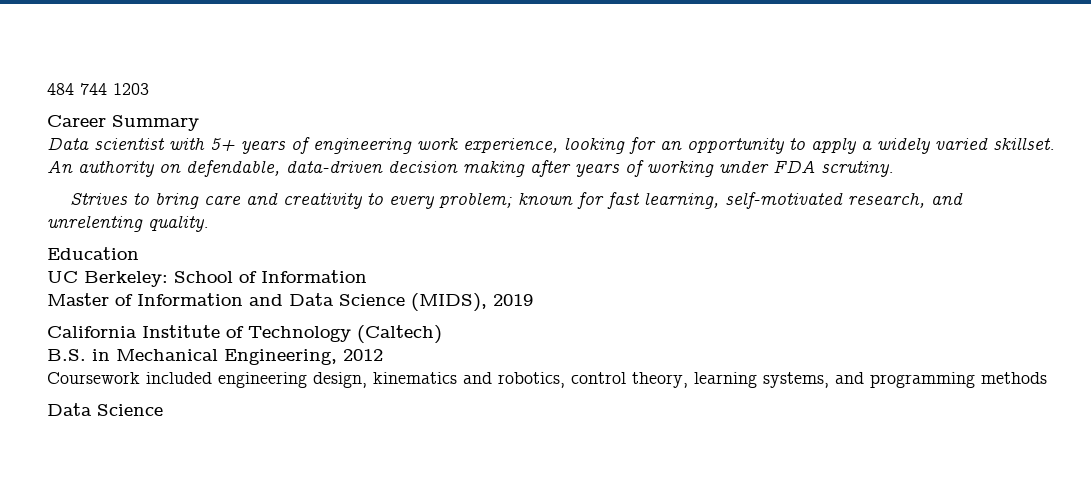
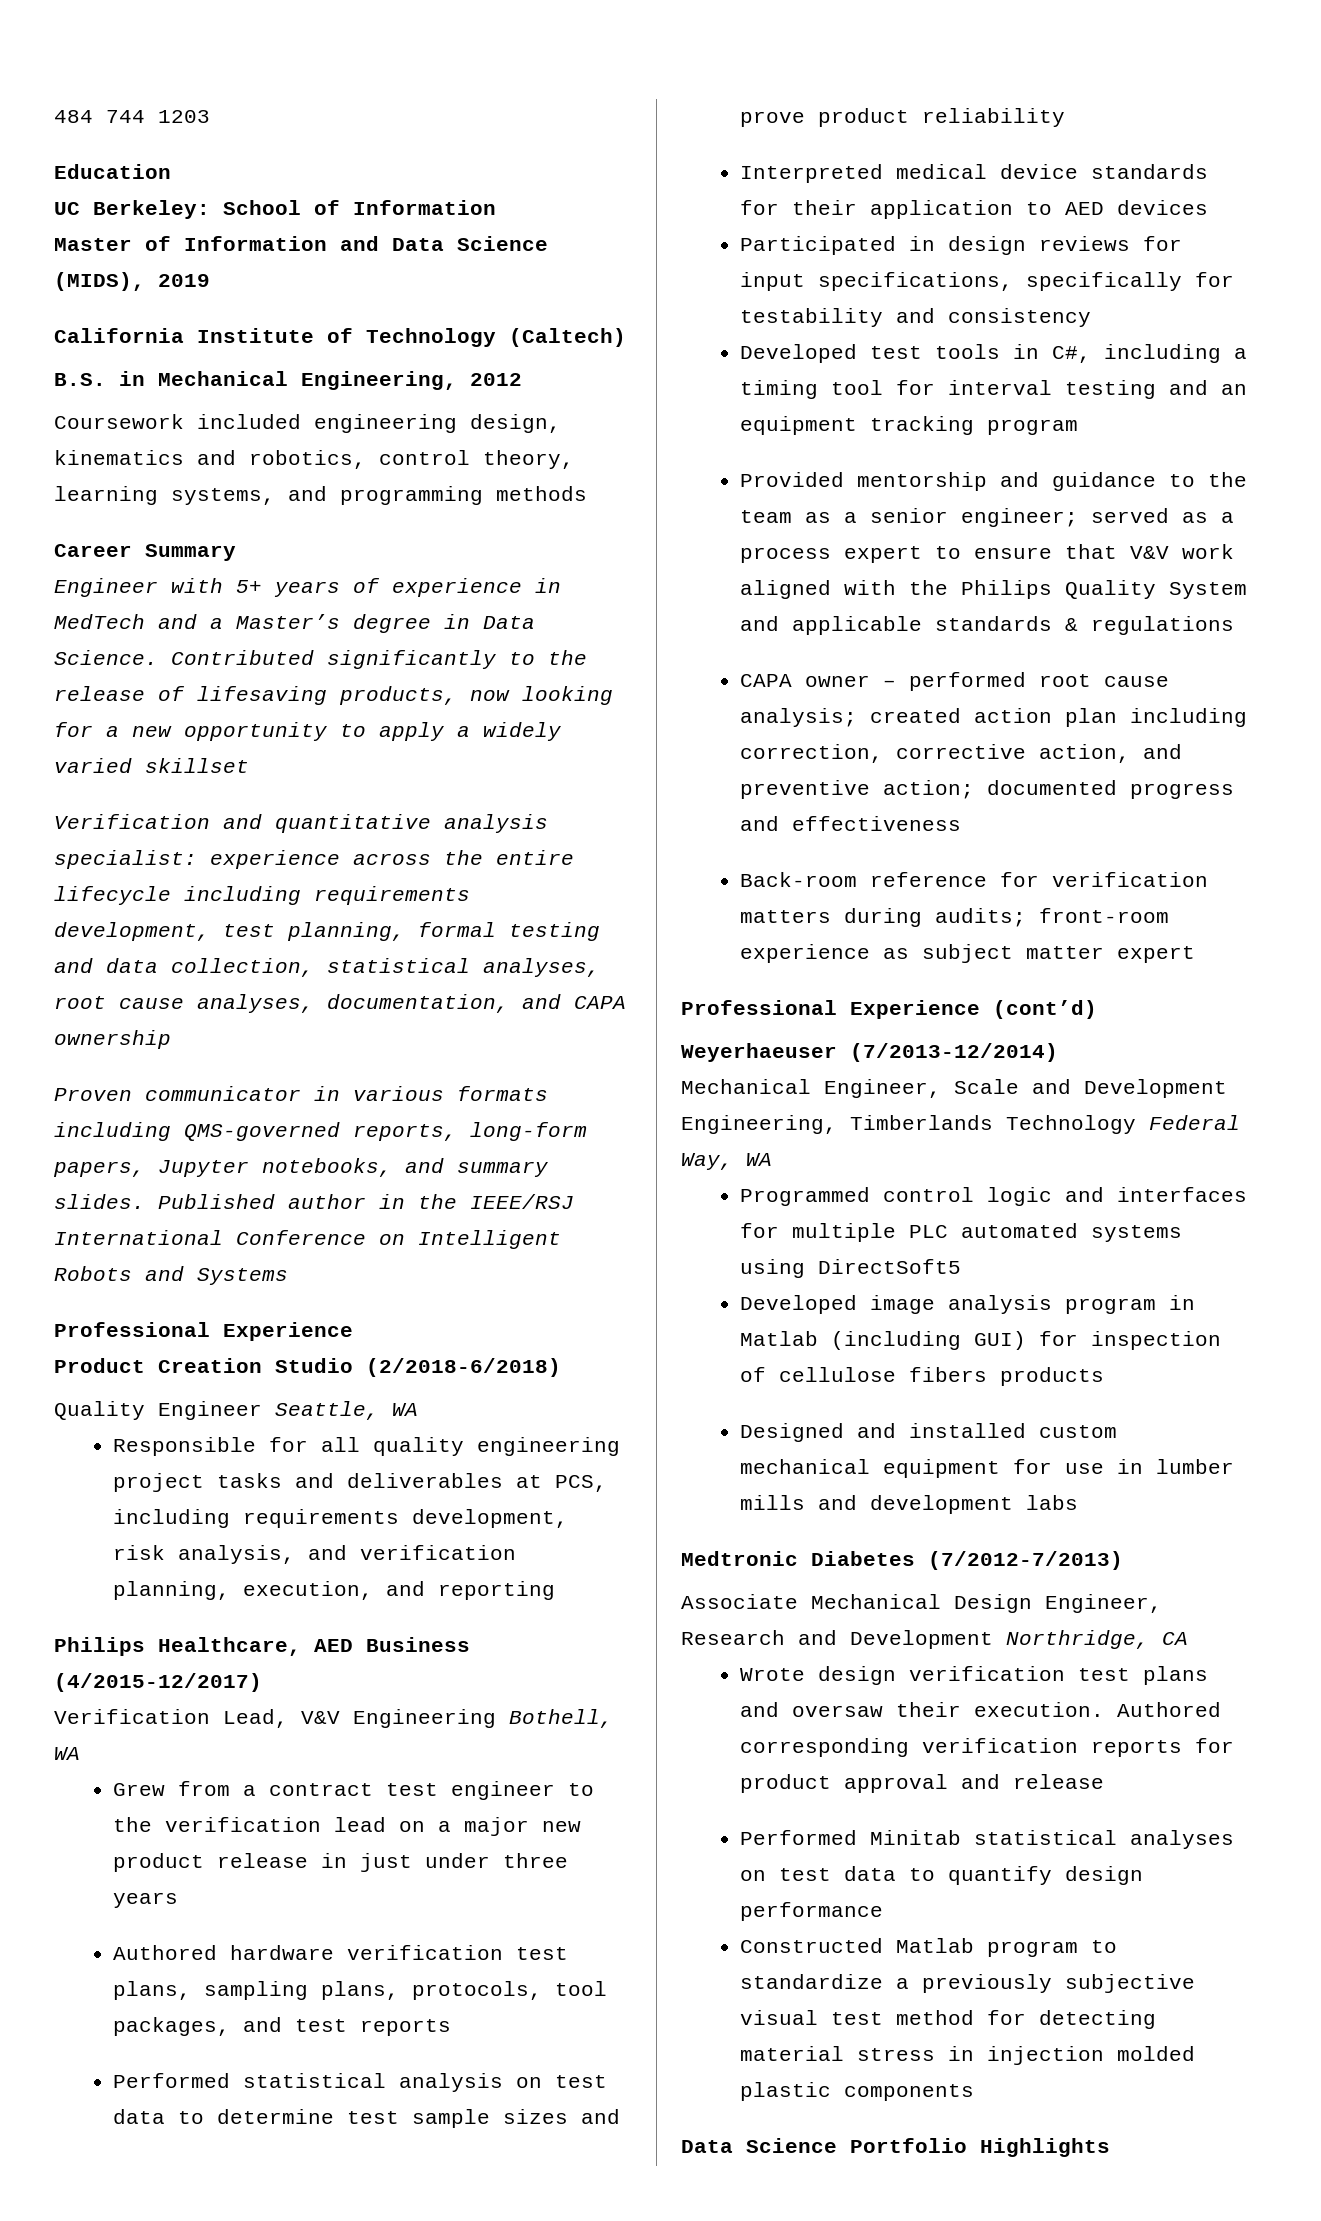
- Career Summary
- Data scientist with 5+ years of engineering work experience, looking for an opportunity to apply a widely varied skillset. An authority on defendable, data-driven decision making after years of working under FDA scrutiny.
- Strives to bring care and creativity to every problem; known for fast learning, self-motivated research, and unrelenting quality.
  Coursework included engineering design, kinematics and robotics, control theory, learning systems, and programming methods
- Data Science
+ Career Summary
+ Engineer with 5+ years of experience in MedTech and a Master’s degree in Data Science. Contributed significantly to the release of lifesaving products, now looking for a new opportunity to apply a widely varied skillset
+ Verification and quantitative analysis specialist: experience across the entire lifecycle including requirements development, test planning, formal testing and data collection, statistical analyses, root cause analyses, documentation, and CAPA ownership
+ Proven communicator in various formats including QMS-governed reports, long-form papers, Jupyter notebooks, and summary slides. Published author in the IEEE/RSJ International Conference on Intelligent Robots and Systems
+ Professional Experience
+ Product Creation Studio (2/2018-6/2018)
+ Quality Engineer Seattle, WA
+ Responsible for all quality engineering project tasks and deliverables at PCS, including requirements development, risk analysis, and verification planning, execution, and reporting
+ Philips Healthcare, AED Business (4/2015-12/2017)
+ Verification Lead, V&V Engineering Bothell, WA
+ Grew from a contract test engineer to the verification lead on a major new product release in just under three years
+ Authored hardware verification test plans, sampling plans, protocols, tool packages, and test reports
+ Performed statistical analysis on test data to determine test sample sizes and prove product reliability
+ Interpreted medical device standards for their application to AED devices
+ Participated in design reviews for input specifications, specifically for testability and consistency
+ Developed test tools in C#, including a timing tool for interval testing and an equipment tracking program
+ Provided mentorship and guidance to the team as a senior engineer; served as a process expert to ensure that V&V work aligned with the Philips Quality System and applicable standards & regulations
+ CAPA owner – performed root cause analysis; created action plan including correction, corrective action, and preventive action; documented progress and effectiveness
+ Back-room reference for verification matters during audits; front-room experience as subject matter expert
+ Professional Experience (cont’d)
+ Weyerhaeuser (7/2013-12/2014)
+ Mechanical Engineer, Scale and Development Engineering, Timberlands Technology Federal Way, WA
+ Programmed control logic and interfaces for multiple PLC automated systems using DirectSoft5
+ Developed image analysis program in Matlab (including GUI) for inspection of cellulose fibers products
+ Designed and installed custom mechanical equipment for use in lumber mills and development labs
+ Medtronic Diabetes (7/2012-7/2013)
+ Associate Mechanical Design Engineer, Research and Development Northridge, CA
+ Wrote design verification test plans and oversaw their execution. Authored corresponding verification reports for product approval and release
+ Performed Minitab statistical analyses on test data to quantify design performance
+ Constructed Matlab program to standardize a previously subjective visual test method for detecting material stress in injection molded plastic components
+ Data Science Portfolio Highlights

